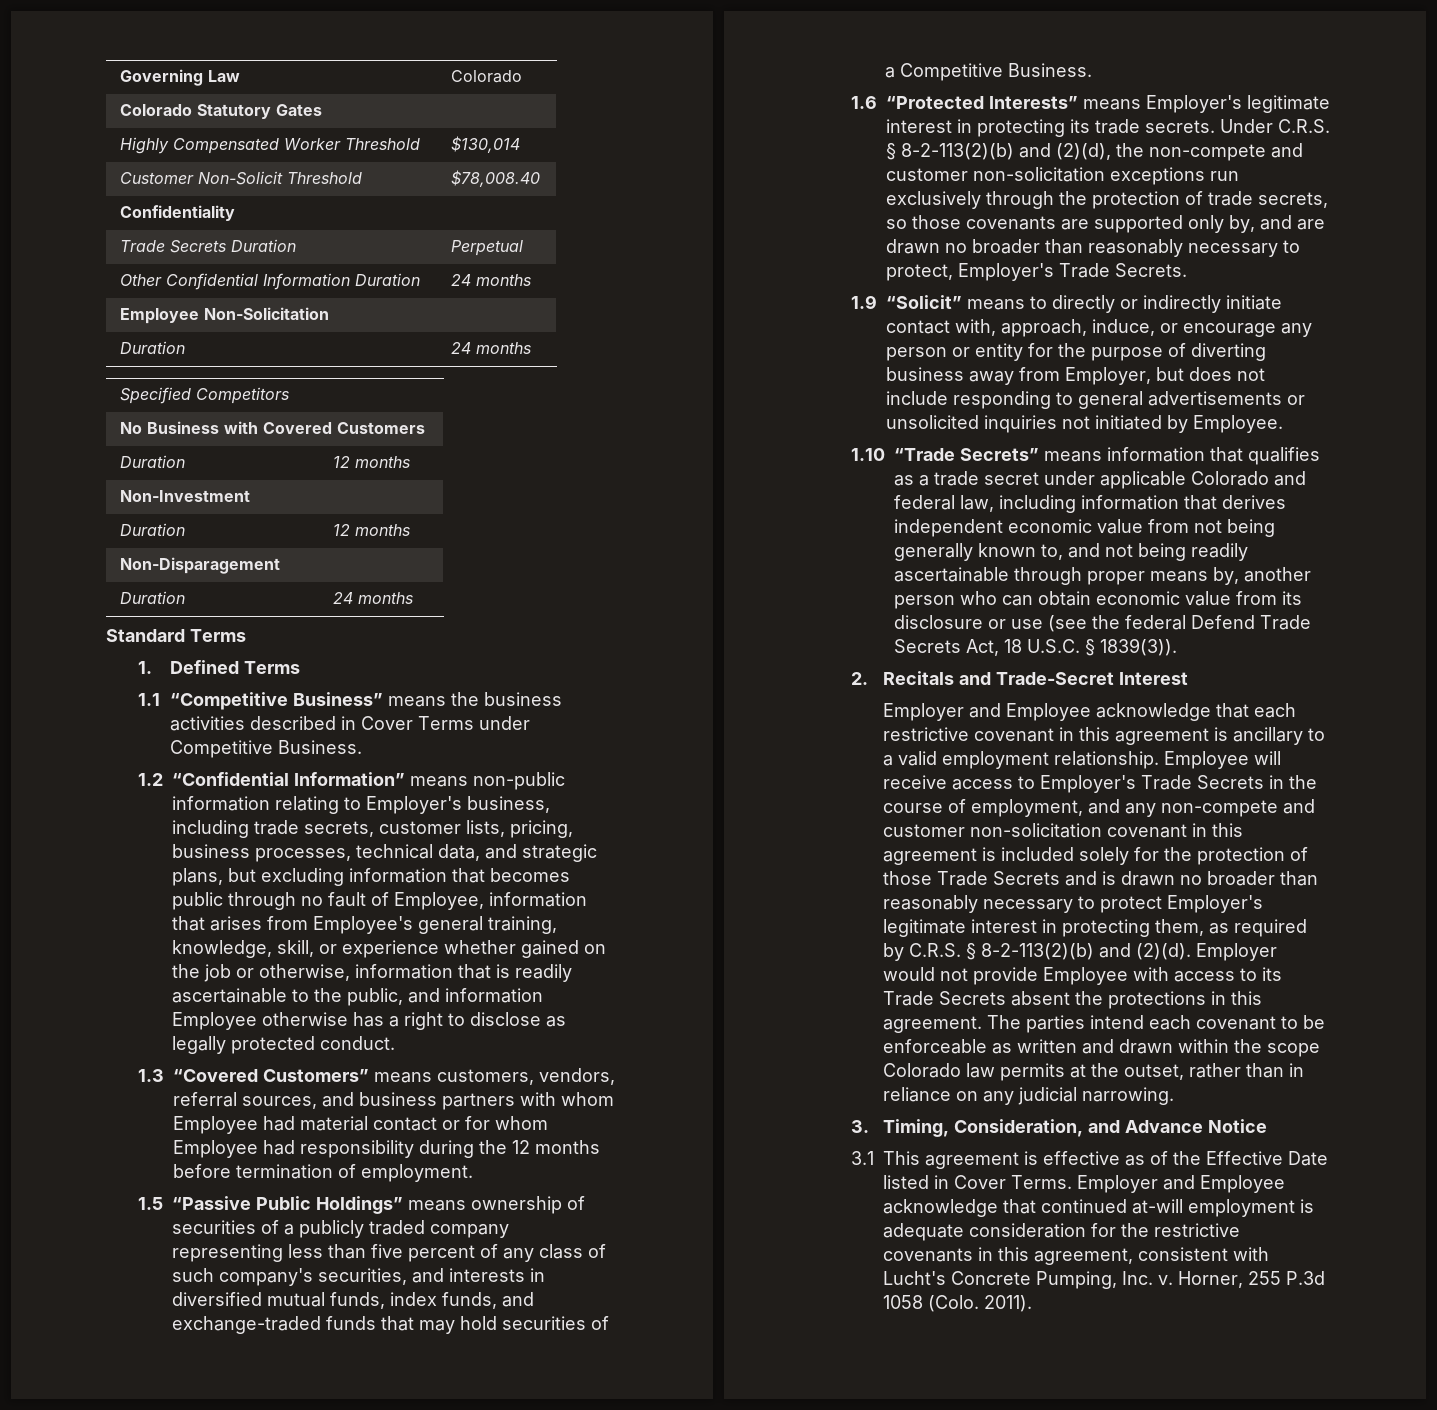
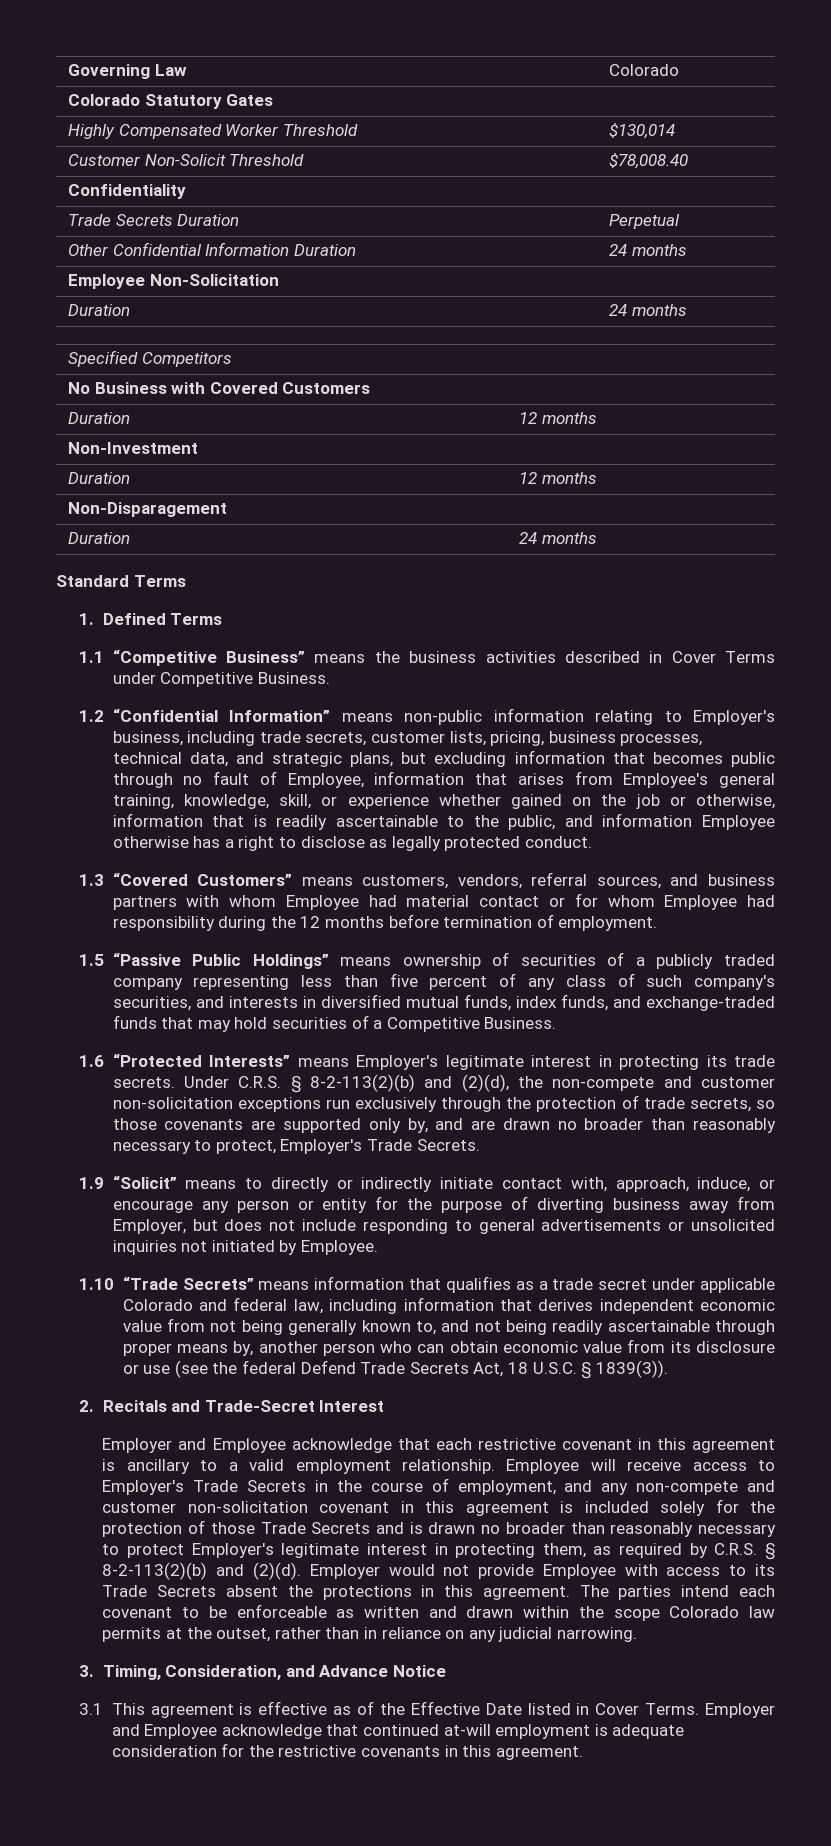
- Employer and Employee acknowledge that continued at-will employment is adequate consideration for the restrictive covenants in this agreement, consistent with Lucht's Concrete Pumping, Inc. v. Horner, 255 P.3d 1058 (Colo. 2011).
+ Employer and Employee acknowledge that continued at-will employment is adequate consideration for the restrictive covenants in this agreement.

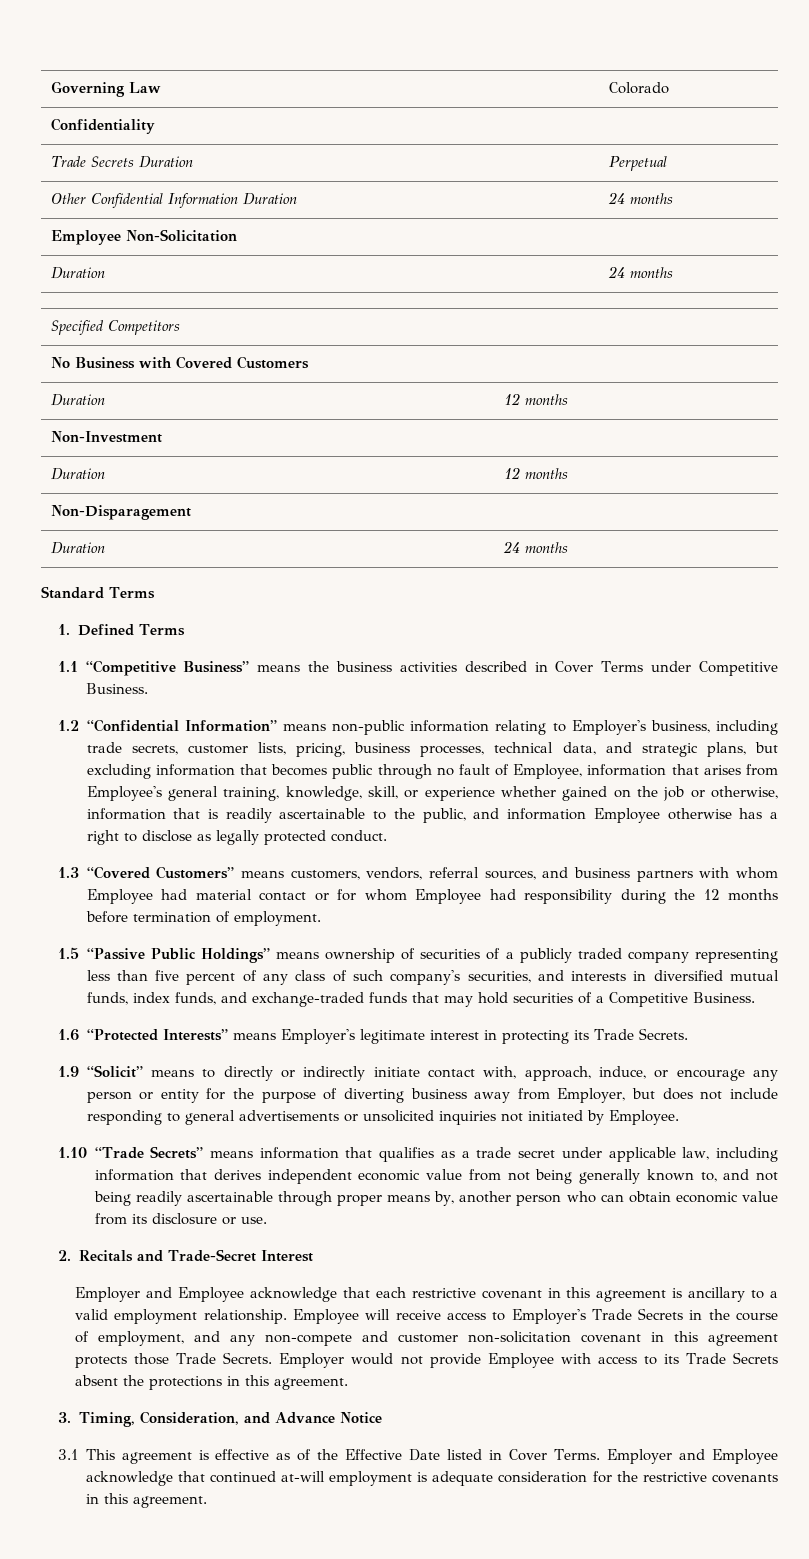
- Colorado Statutory Gates
- Highly Compensated Worker Threshold | $130,014
- Customer Non-Solicit Threshold | $78,008.40
- 1.6 “Protected Interests” means Employer's legitimate interest in protecting its trade secrets. Under C.R.S. § 8-2-113(2)(b) and (2)(d), the non-compete and customer non-solicitation exceptions run exclusively through the protection of trade secrets, so those covenants are supported only by, and are drawn no broader than reasonably necessary to protect, Employer's Trade Secrets.
+ 1.6 “Protected Interests” means Employer's legitimate interest in protecting its Trade Secrets.
- 1.10 “Trade Secrets” means information that qualifies as a trade secret under applicable Colorado and federal law, including information that derives independent economic value from not being generally known to, and not being readily ascertainable through proper means by, another person who can obtain economic value from its disclosure or use (see the federal Defend Trade Secrets Act, 18 U.S.C. § 1839(3)).
+ 1.10 “Trade Secrets” means information that qualifies as a trade secret under applicable law, including information that derives independent economic value from not being generally known to, and not being readily ascertainable through proper means by, another person who can obtain economic value from its disclosure or use.
- Employee will receive access to Employer's Trade Secrets in the course of employment, and any non-compete and customer non-solicitation covenant in this agreement is included solely for the protection of those Trade Secrets and is drawn no broader than reasonably necessary to protect Employer's legitimate interest in protecting them, as required by C.R.S. § 8-2-113(2)(b) and (2)(d).
+ Employee will receive access to Employer's Trade Secrets in the course of employment, and any non-compete and customer non-solicitation covenant in this agreement protects those Trade Secrets.
- The parties intend each covenant to be enforceable as written and drawn within the scope Colorado law permits at the outset, rather than in reliance on any judicial narrowing.

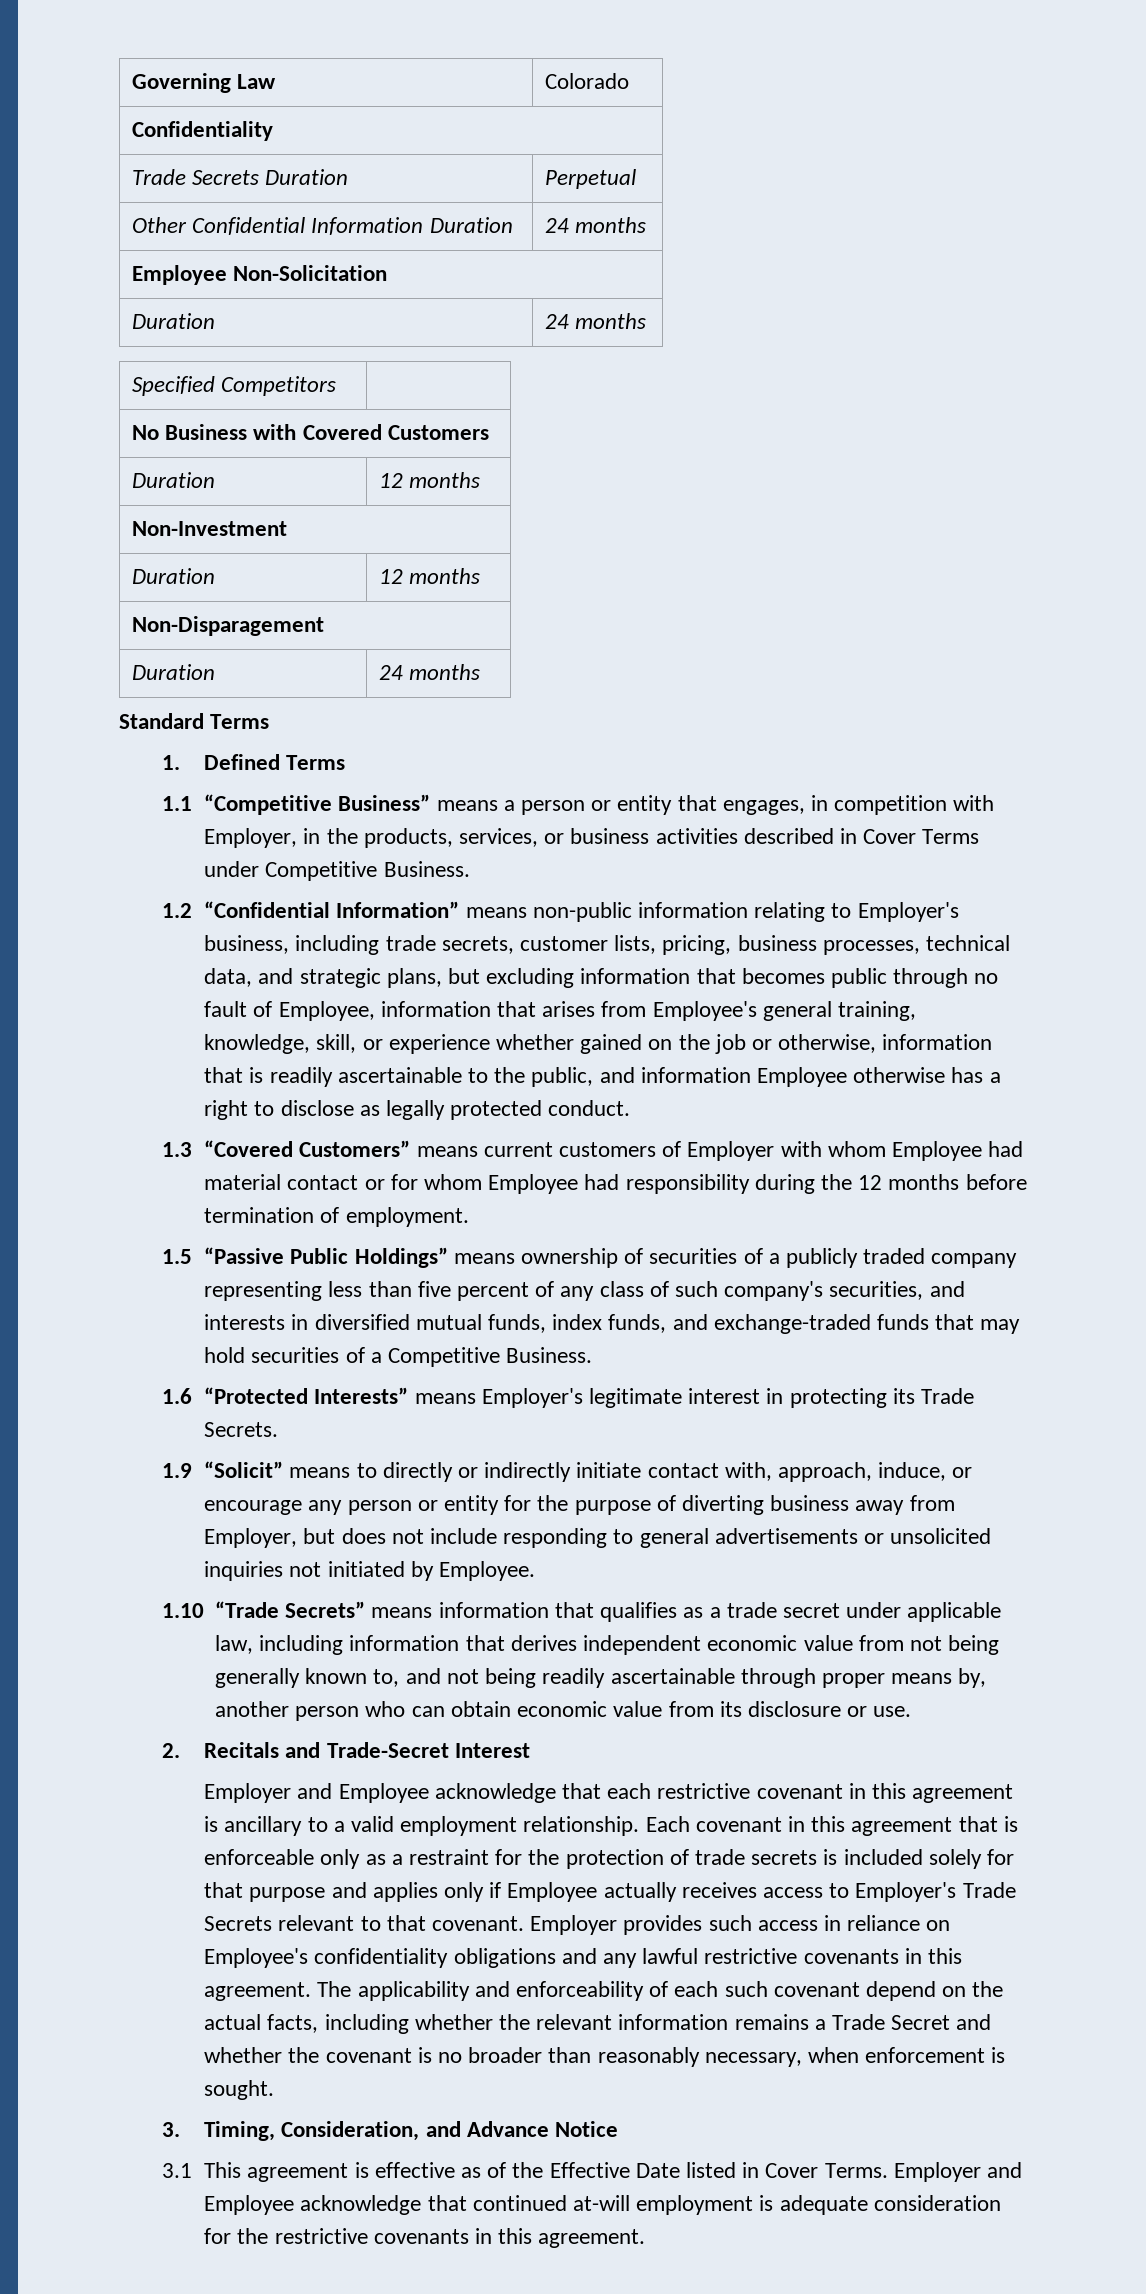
- 1.1 “Competitive Business” means the business activities described in Cover Terms under Competitive Business.
+ 1.1 “Competitive Business” means a person or entity that engages, in competition with Employer, in the products, services, or business activities described in Cover Terms under Competitive Business.
- 1.3 “Covered Customers” means customers, vendors, referral sources, and business partners with whom Employee had material contact or for whom Employee had responsibility during the 12 months before termination of employment.
+ 1.3 “Covered Customers” means current customers of Employer with whom Employee had material contact or for whom Employee had responsibility during the 12 months before termination of employment.
- Employee will receive access to Employer's Trade Secrets in the course of employment, and any non-compete and customer non-solicitation covenant in this agreement protects those Trade Secrets. Employer would not provide Employee with access to its Trade Secrets absent the protections in this agreement.
+ Each covenant in this agreement that is enforceable only as a restraint for the protection of trade secrets is included solely for that purpose and applies only if Employee actually receives access to Employer's Trade Secrets relevant to that covenant. Employer provides such access in reliance on Employee's confidentiality obligations and any lawful restrictive covenants in this agreement. The applicability and enforceability of each such covenant depend on the actual facts, including whether the relevant information remains a Trade Secret and whether the covenant is no broader than reasonably necessary, when enforcement is sought.

